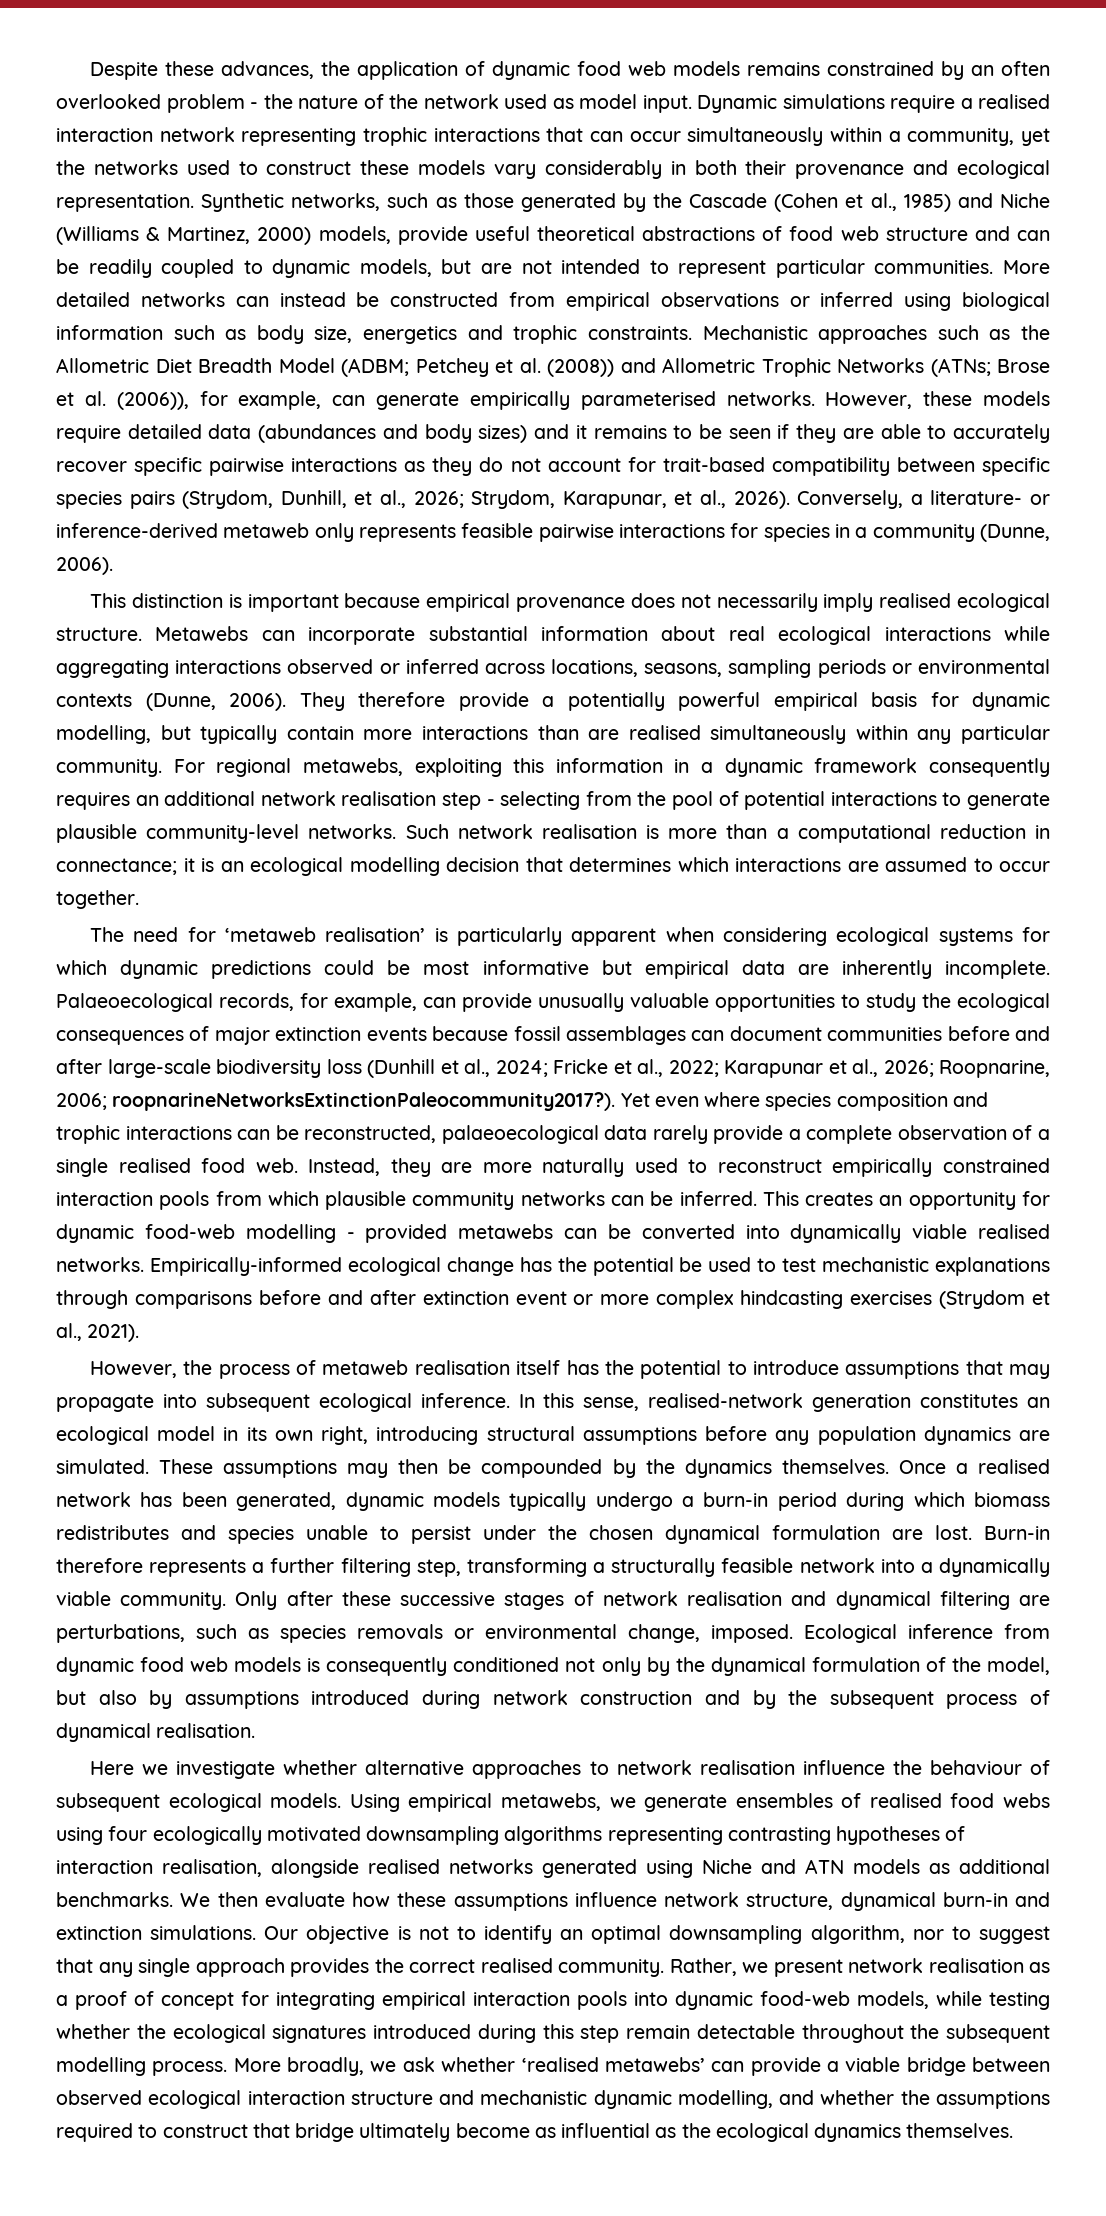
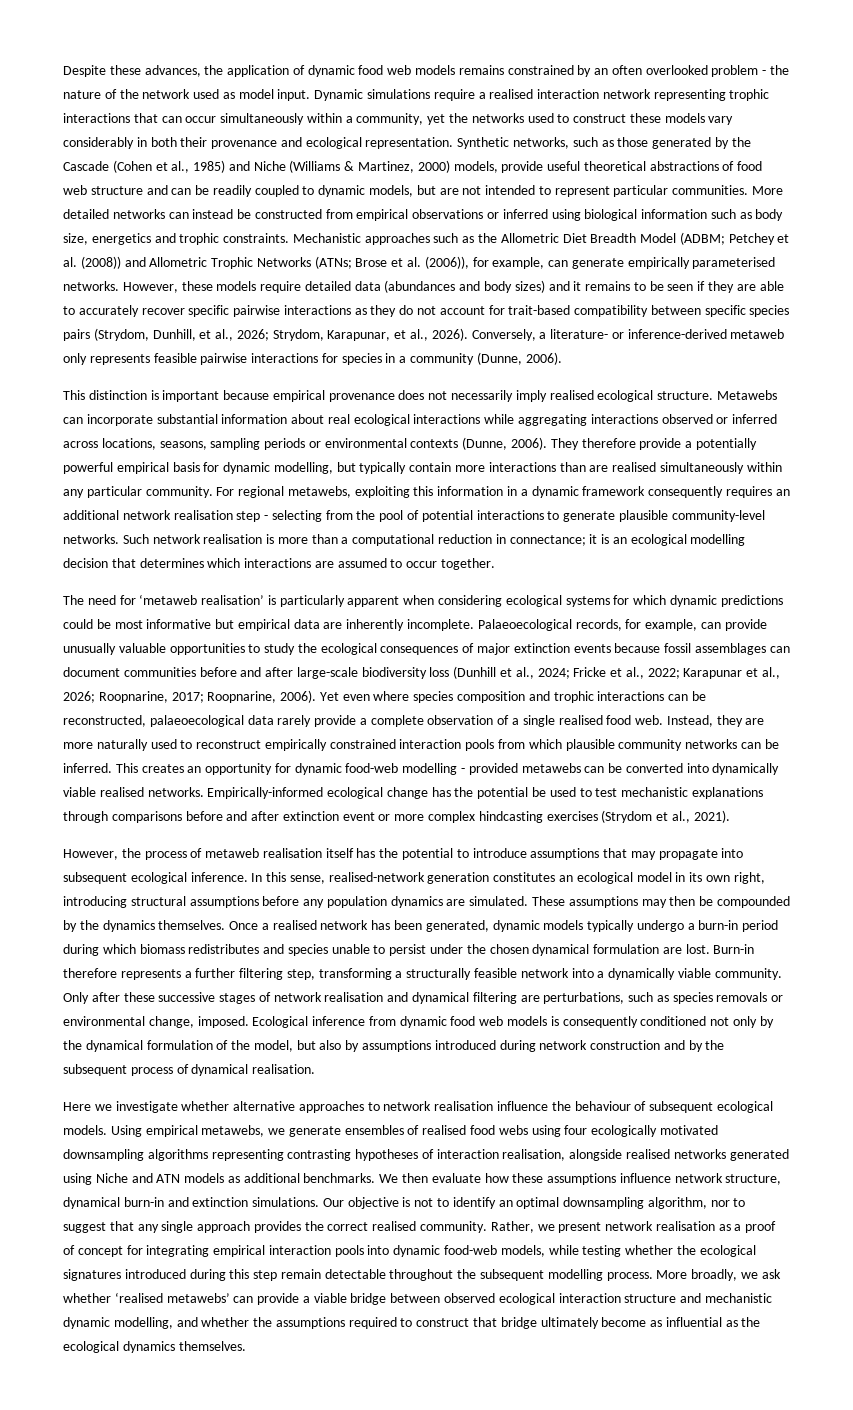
- Palaeoecological records, for example, can provide unusually valuable opportunities to study the ecological consequences of major extinction events because fossil assemblages can document communities before and after large-scale biodiversity loss (Dunhill et al., 2024; Fricke et al., 2022; Karapunar et al., 2026; Roopnarine, 2006; roopnarineNetworksExtinctionPaleocommunity2017?).
+ Palaeoecological records, for example, can provide unusually valuable opportunities to study the ecological consequences of major extinction events because fossil assemblages can document communities before and after large-scale biodiversity loss (Dunhill et al., 2024; Fricke et al., 2022; Karapunar et al., 2026; Roopnarine, 2017; Roopnarine, 2006).

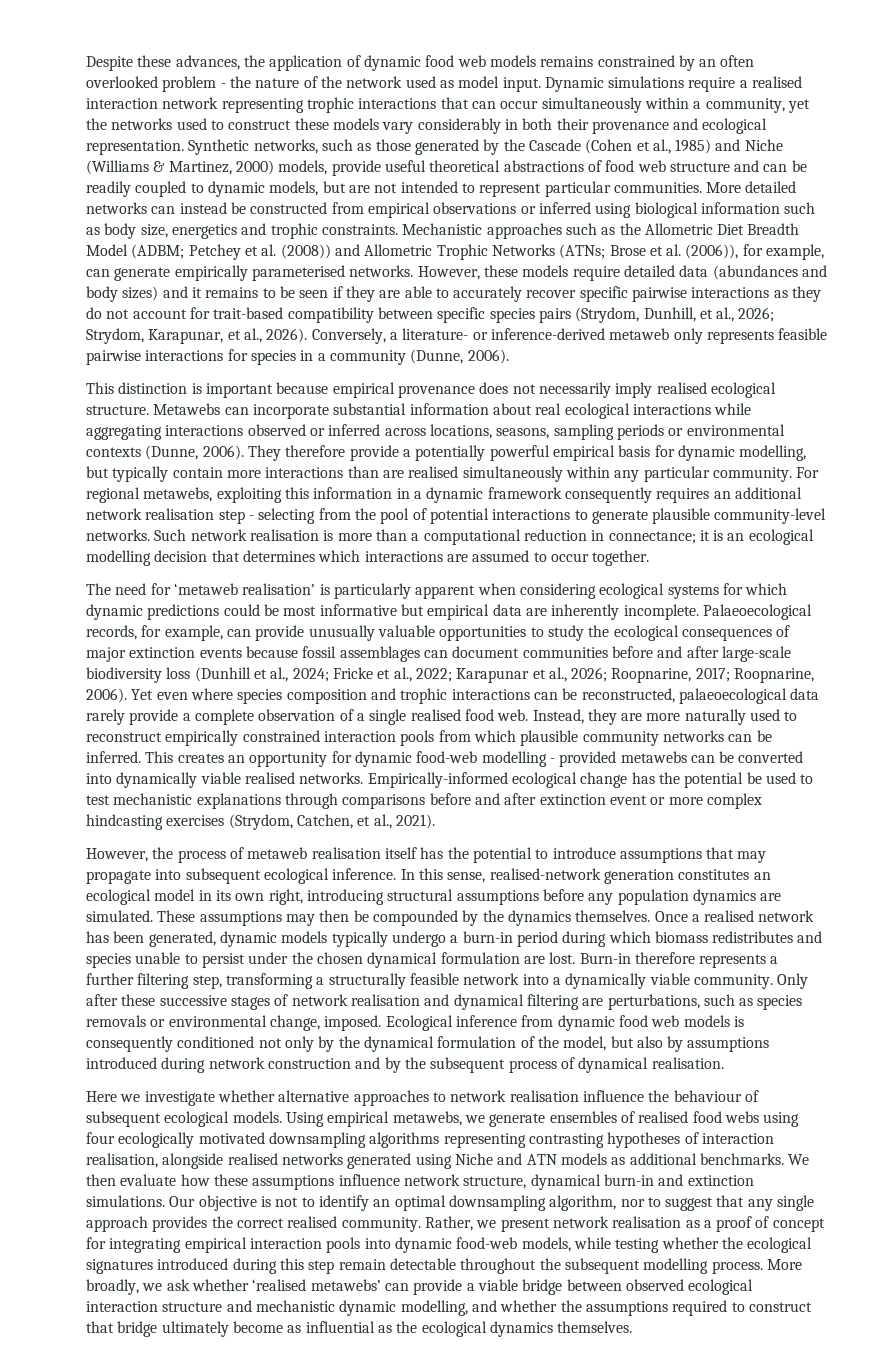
- Empirically-informed ecological change has the potential be used to test mechanistic explanations through comparisons before and after extinction event or more complex hindcasting exercises (Strydom et al., 2021).
+ Empirically-informed ecological change has the potential be used to test mechanistic explanations through comparisons before and after extinction event or more complex hindcasting exercises (Strydom, Catchen, et al., 2021).

